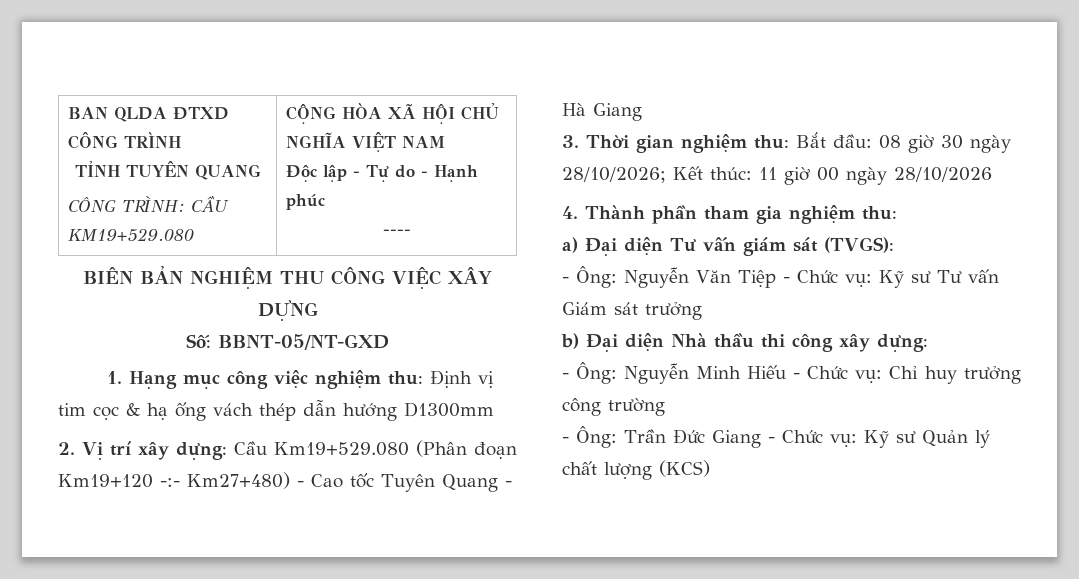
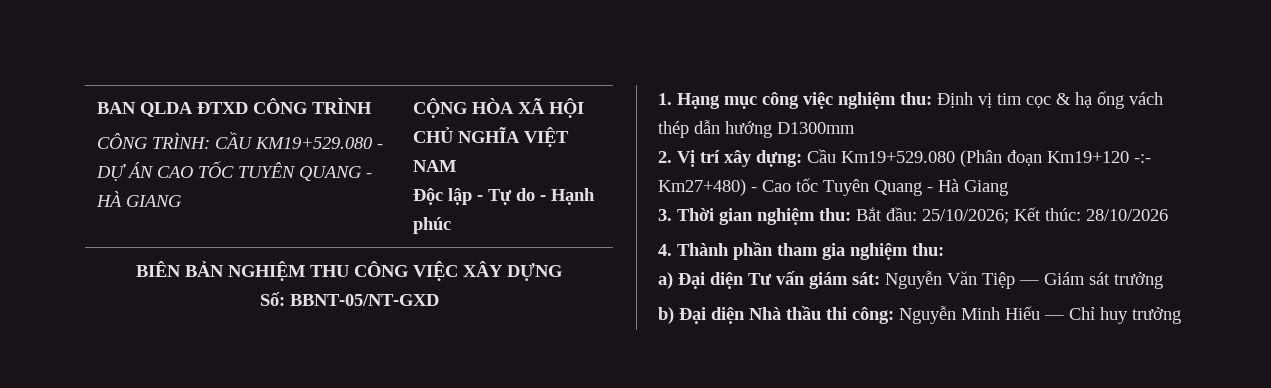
  BAN QLDA ĐTXD CÔNG TRÌNH
- TỈNH TUYÊN QUANG
- CÔNG TRÌNH: CẦU KM19+529.080 | CỘNG HÒA XÃ HỘI CHỦ NGHĨA VIỆT NAM
+ CÔNG TRÌNH: CẦU KM19+529.080 - DỰ ÁN CAO TỐC TUYÊN QUANG - HÀ GIANG | CỘNG HÒA XÃ HỘI CHỦ NGHĨA VIỆT NAM
  Độc lập - Tự do - Hạnh phúc
- ----
- 3. Thời gian nghiệm thu: Bắt đầu: 08 giờ 30 ngày 28/10/2026; Kết thúc: 11 giờ 00 ngày 28/10/2026
+ 3. Thời gian nghiệm thu: Bắt đầu: 25/10/2026; Kết thúc: 28/10/2026
- a) Đại diện Tư vấn giám sát (TVGS):
- - Ông: Nguyễn Văn Tiệp - Chức vụ: Kỹ sư Tư vấn Giám sát trưởng
+ a) Đại diện Tư vấn giám sát: Nguyễn Văn Tiệp — Giám sát trưởng
- b) Đại diện Nhà thầu thi công xây dựng:
- - Ông: Nguyễn Minh Hiếu - Chức vụ: Chỉ huy trưởng công trường
- - Ông: Trần Đức Giang - Chức vụ: Kỹ sư Quản lý chất lượng (KCS)
+ b) Đại diện Nhà thầu thi công: Nguyễn Minh Hiếu — Chỉ huy trưởng

